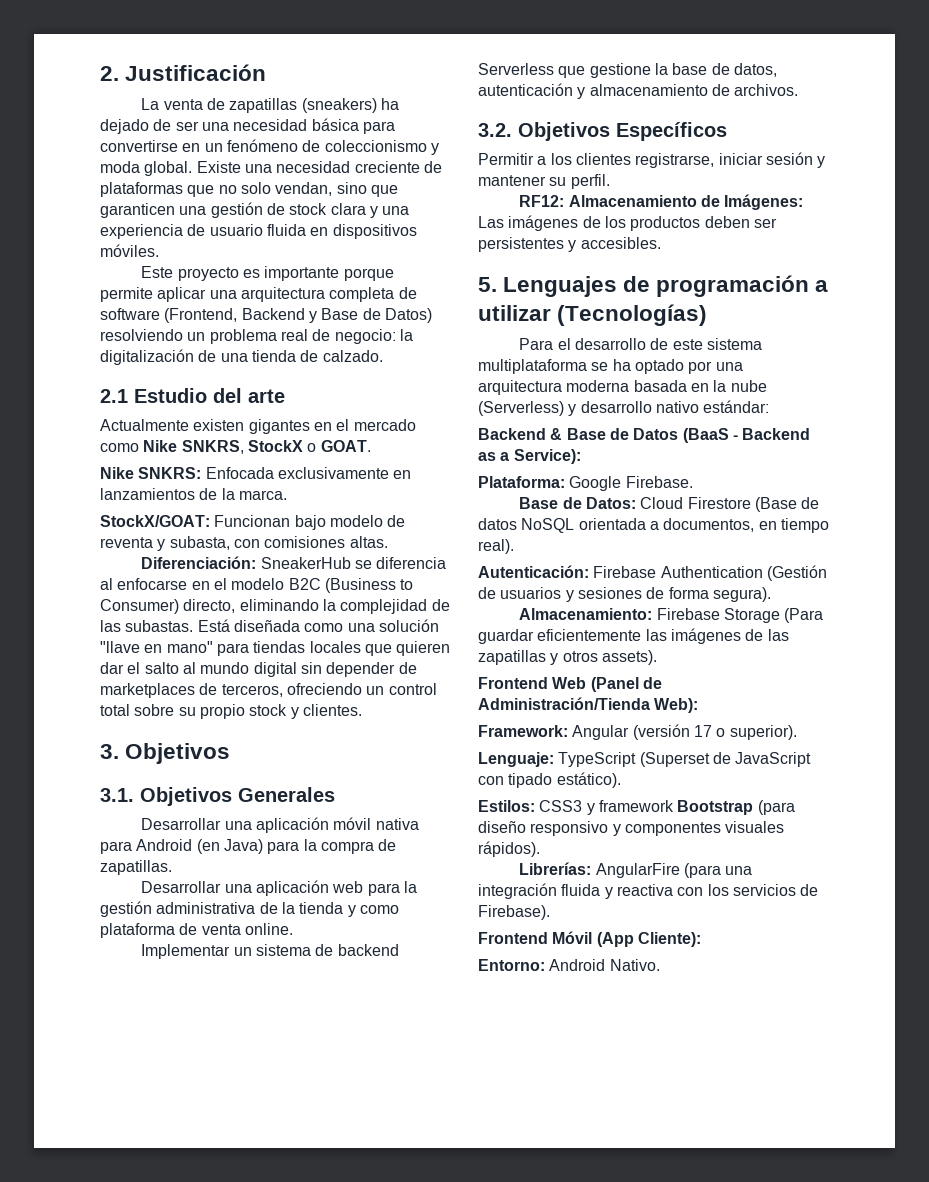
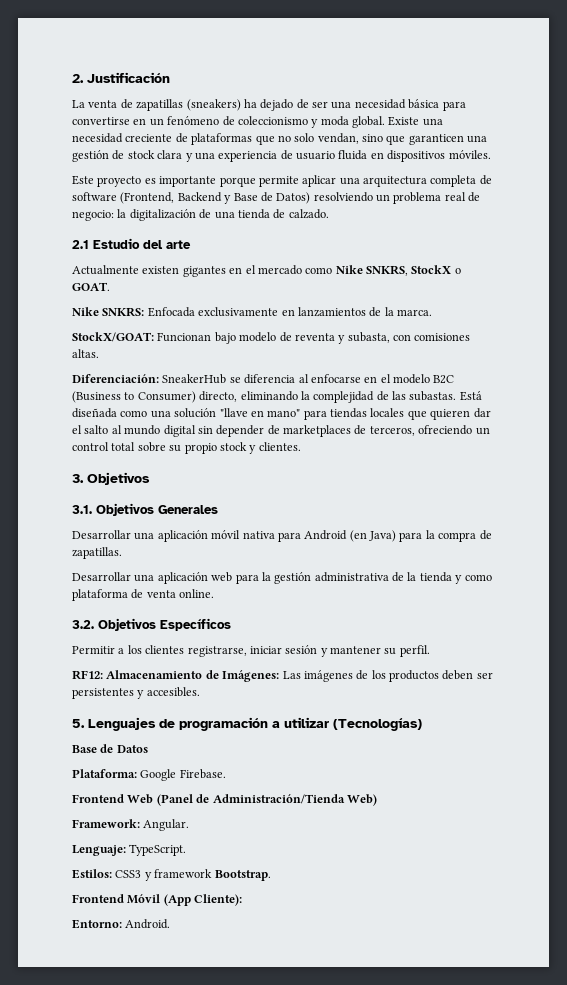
- Implementar un sistema de backend Serverless que gestione la base de datos, autenticación y almacenamiento de archivos.
- Para el desarrollo de este sistema multiplataforma se ha optado por una arquitectura moderna basada en la nube (Serverless) y desarrollo nativo estándar:
- Backend & Base de Datos (BaaS - Backend as a Service):
+ Base de Datos
  Plataforma: Google Firebase.
- Base de Datos: Cloud Firestore (Base de datos NoSQL orientada a documentos, en tiempo real).
- Autenticación: Firebase Authentication (Gestión de usuarios y sesiones de forma segura).
- Almacenamiento: Firebase Storage (Para guardar eficientemente las imágenes de las zapatillas y otros assets).
- Frontend Web (Panel de Administración/Tienda Web):
+ Frontend Web (Panel de Administración/Tienda Web)
- Framework: Angular (versión 17 o superior).
- Lenguaje: TypeScript (Superset de JavaScript con tipado estático).
- Estilos: CSS3 y framework Bootstrap (para diseño responsivo y componentes visuales rápidos).
- Librerías: AngularFire (para una integración fluida y reactiva con los servicios de Firebase).
+ Framework: Angular.
+ Lenguaje: TypeScript.
+ Estilos: CSS3 y framework Bootstrap.
- Entorno: Android Nativo.
+ Entorno: Android.

